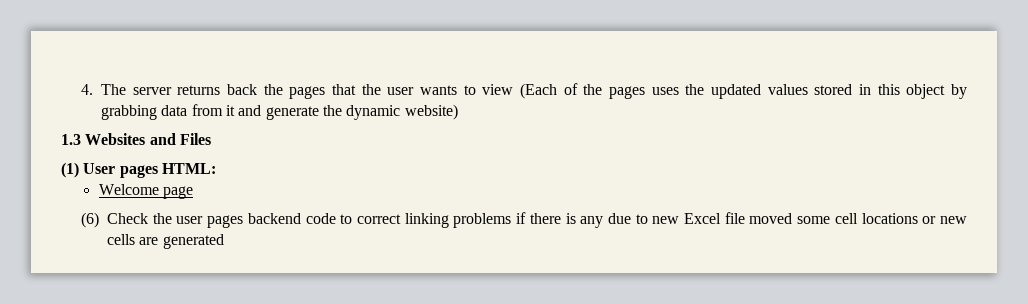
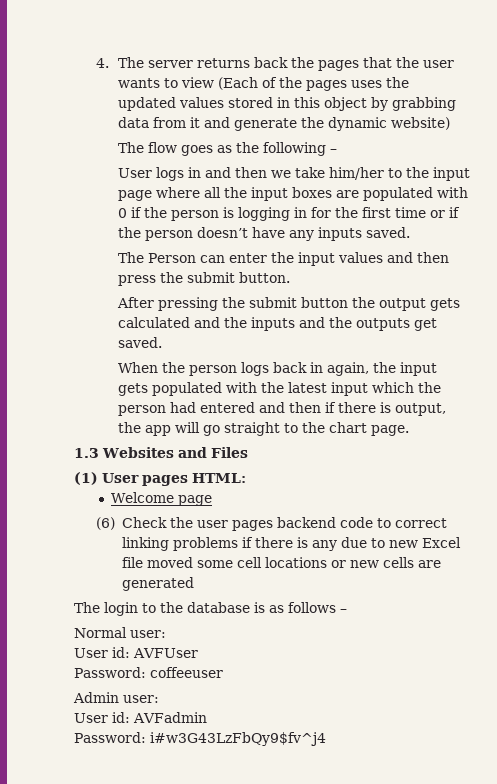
+ The flow goes as the following –
+ User logs in and then we take him/her to the input page where all the input boxes are populated with 0 if the person is logging in for the first time or if the person doesn’t have any inputs saved.
+ The Person can enter the input values and then press the submit button.
+ After pressing the submit button the output gets calculated and the inputs and the outputs get saved.
+ When the person logs back in again, the input gets populated with the latest input which the person had entered and then if there is output, the app will go straight to the chart page.
+ The login to the database is as follows –
+ Normal user:
+ User id: AVFUser
+ Password: coffeeuser
+ Admin user:
+ User id: AVFadmin
+ Password: i#w3G43LzFbQy9$fv^j4

